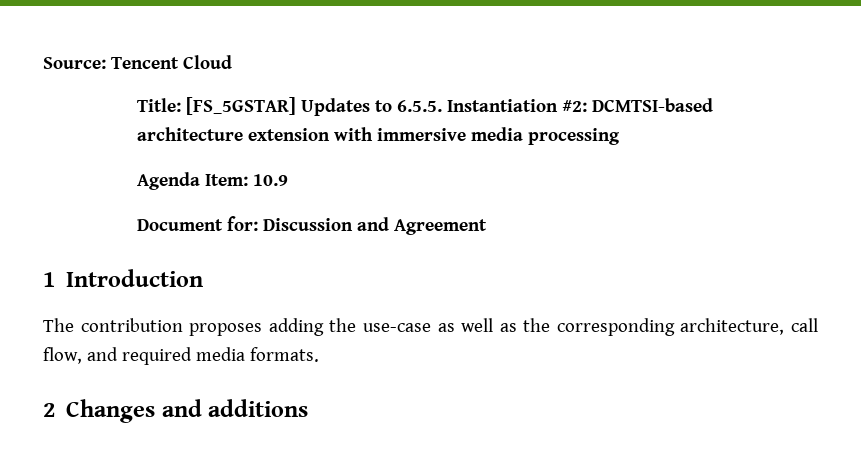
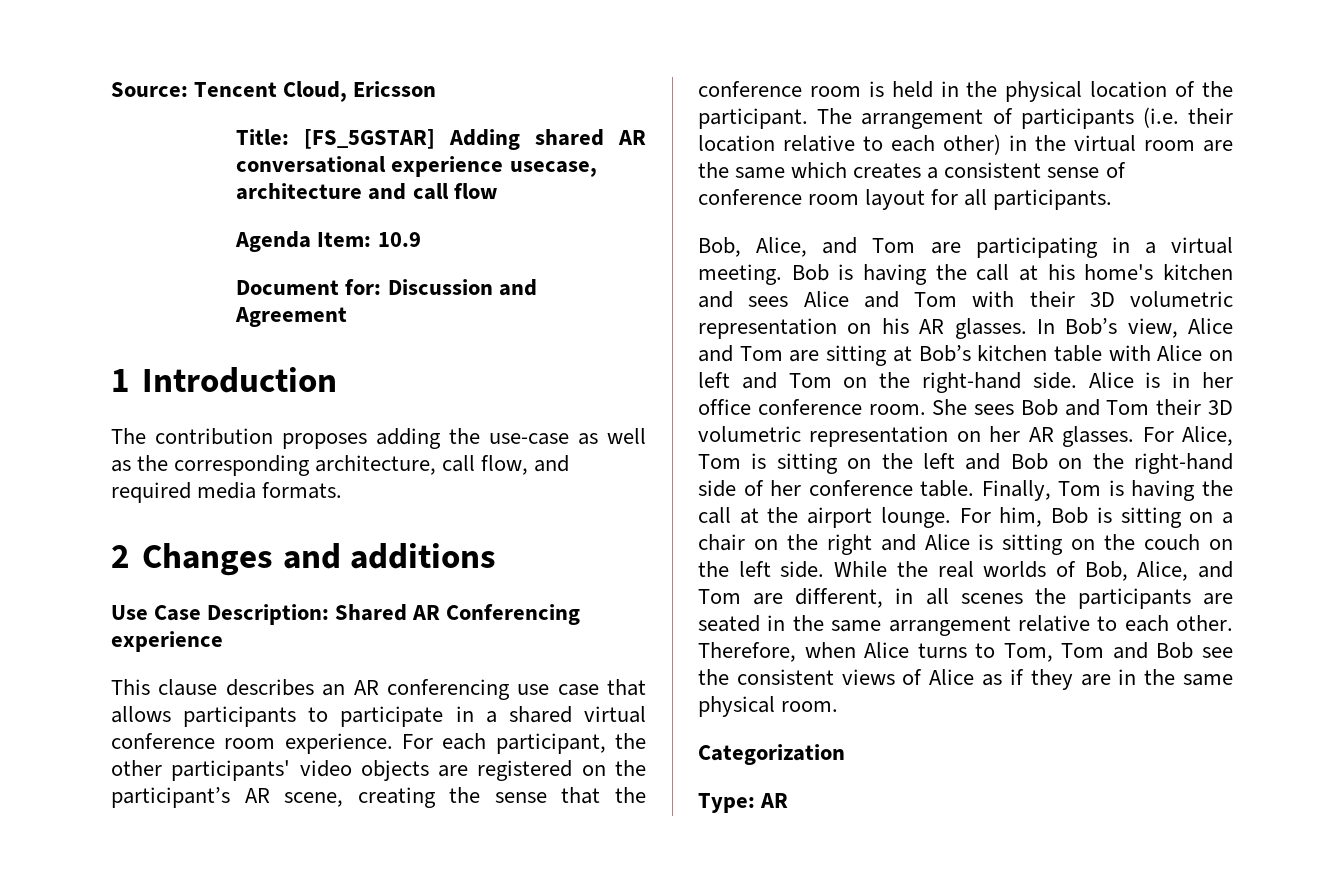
- Source: Tencent Cloud
+ Source: Tencent Cloud, Ericsson
- Title: [FS_5GSTAR] Updates to 6.5.5. Instantiation #2: DCMTSI-based architecture extension with immersive media processing
+ Title: [FS_5GSTAR] Adding shared AR conversational experience usecase, architecture and call flow
+ Use Case Description: Shared AR Conferencing experience
+ This clause describes an AR conferencing use case that allows participants to participate in a shared virtual conference room experience. For each participant, the other participants' video objects are registered on the participant’s AR scene, creating the sense that the conference room is held in the physical location of the participant. The arrangement of participants (i.e. their location relative to each other) in the virtual room are the same which creates a consistent sense of conference room layout for all participants.
+ Bob, Alice, and Tom are participating in a virtual meeting. Bob is having the call at his home's kitchen and sees Alice and Tom with their 3D volumetric representation on his AR glasses. In Bob’s view, Alice and Tom are sitting at Bob’s kitchen table with Alice on left and Tom on the right-hand side. Alice is in her office conference room. She sees Bob and Tom their 3D volumetric representation on her AR glasses. For Alice, Tom is sitting on the left and Bob on the right-hand side of her conference table. Finally, Tom is having the call at the airport lounge. For him, Bob is sitting on a chair on the right and Alice is sitting on the couch on the left side. While the real worlds of Bob, Alice, and Tom are different, in all scenes the participants are seated in the same arrangement relative to each other. Therefore, when Alice turns to Tom, Tom and Bob see the consistent views of Alice as if they are in the same physical room.
+ Categorization
+ Type: AR

